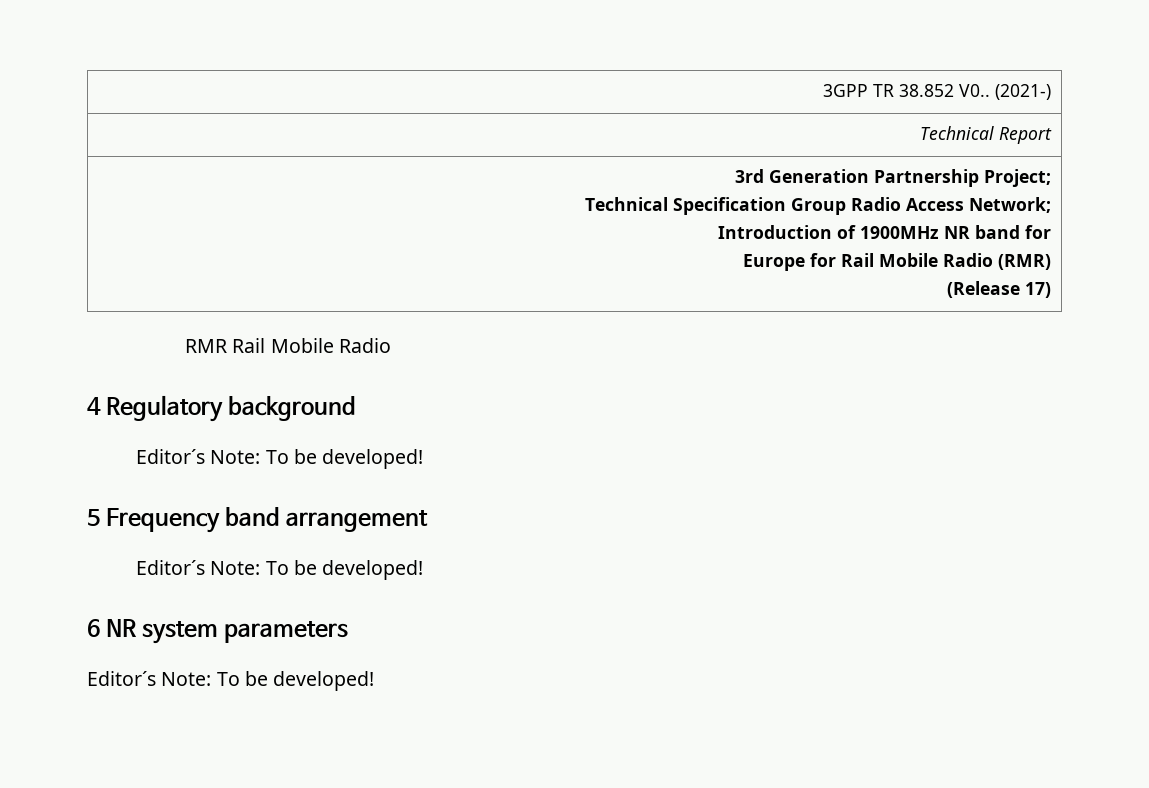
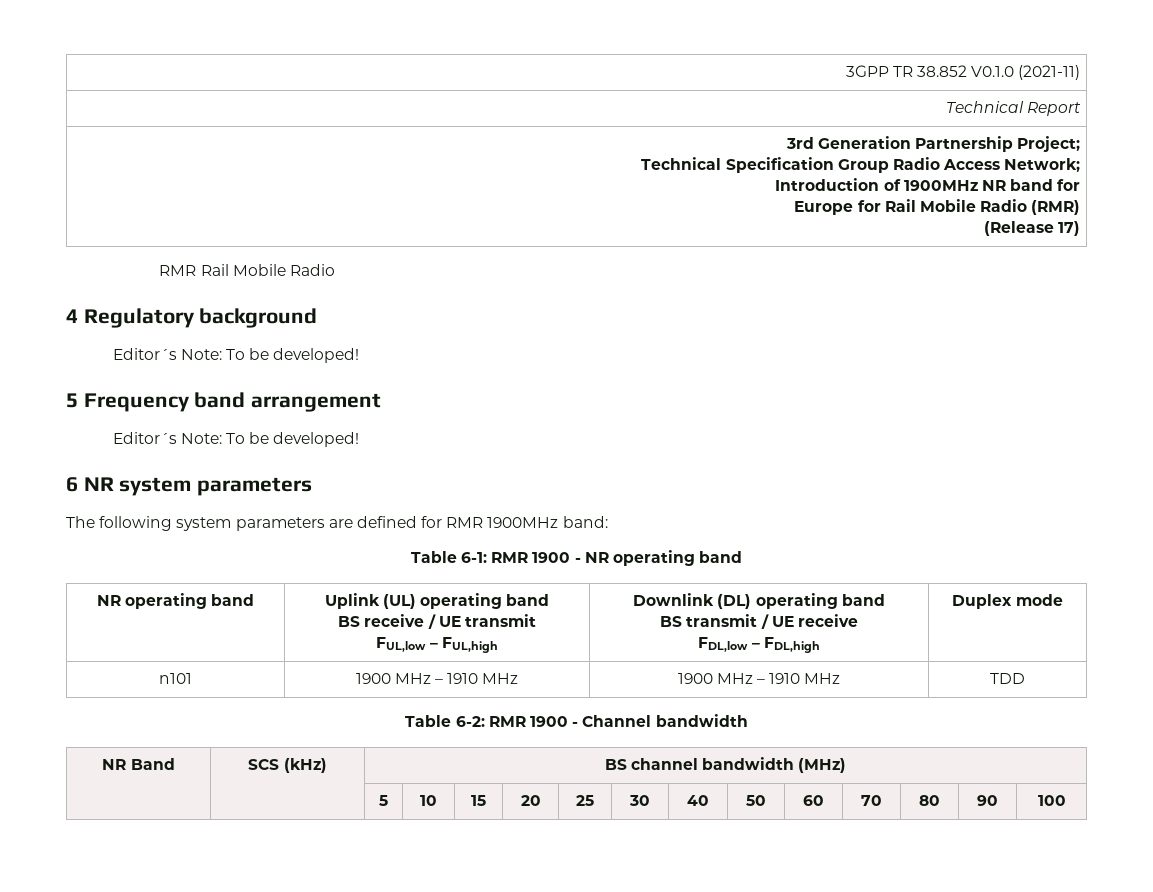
- 3GPP TR 38.852 V0.. (2021-)
+ 3GPP TR 38.852 V0.1.0 (2021-11)
  6 NR system parameters
- Editor´s Note: To be developed!
+ The following system parameters are defined for RMR 1900MHz band:
+ Table 6-1: RMR 1900 - NR operating band
+ NR operating band | Uplink (UL) operating band
+ BS receive / UE transmit
+ FUL,low – FUL,high | Downlink (DL) operating band
+ BS transmit / UE receive
+ FDL,low – FDL,high | Duplex mode
+ n101 | 1900 MHz – 1910 MHz | 1900 MHz – 1910 MHz | TDD
+ Table 6-2: RMR 1900 - Channel bandwidth
+ NR Band | SCS (kHz) | BS channel bandwidth (MHz)
+ | | 5 | 10 | 15 | 20 | 25 | 30 | 40 | 50 | 60 | 70 | 80 | 90 | 100

